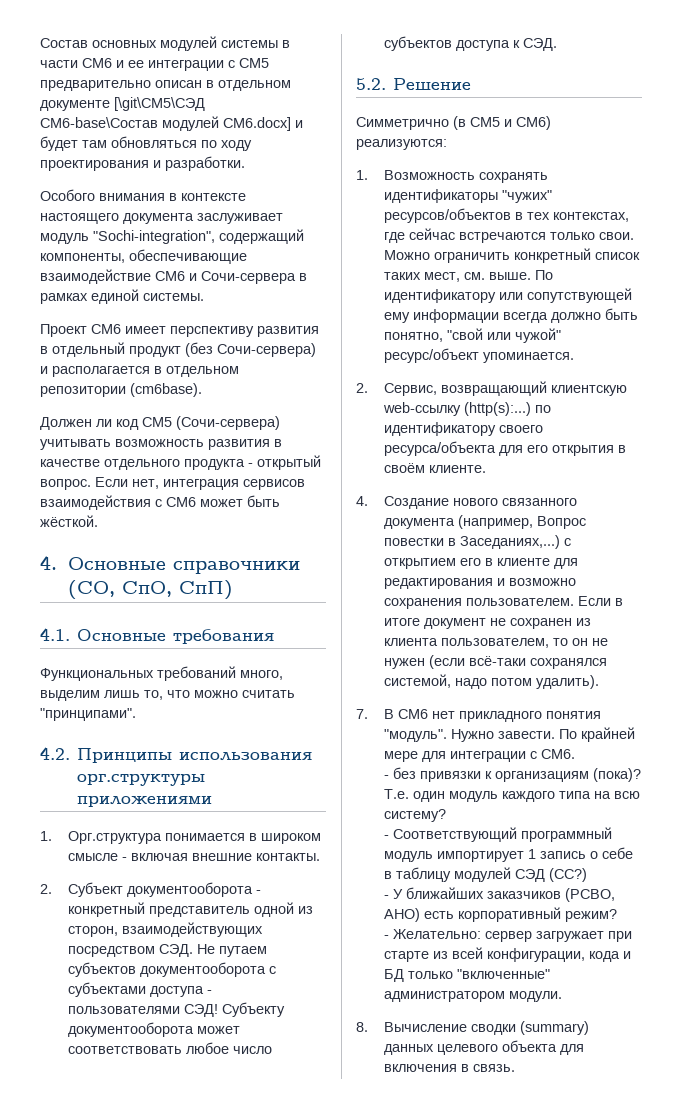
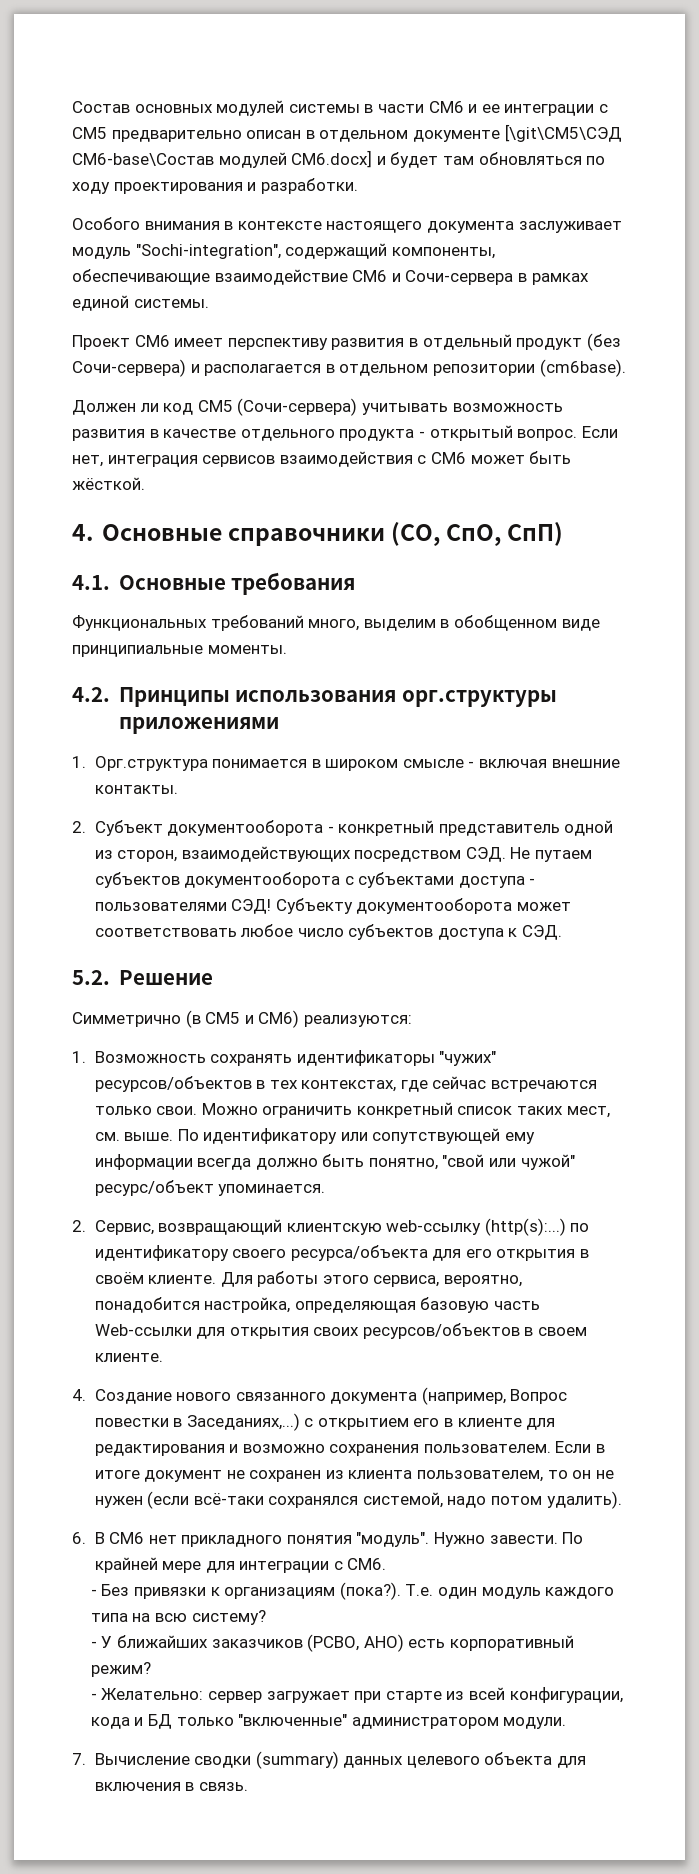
- Функциональных требований много, выделим лишь то, что можно считать "принципами".
+ Функциональных требований много, выделим в обобщенном виде принципиальные моменты.
+ Для работы этого сервиса, вероятно, понадобится настройка, определяющая базовую часть Web-ссылки для открытия своих ресурсов/объектов в своем клиенте.
- 7. В СМ6 нет прикладного понятия "модуль".
+ 6. В СМ6 нет прикладного понятия "модуль".
- - без привязки к организациям (пока)?
+ - Без привязки к организациям (пока?).
- - Соответствующий программный модуль импортирует 1 запись о себе в таблицу модулей СЭД (СС?)
- 8. Вычисление сводки (summary) данных целевого объекта для включения в связь.
+ 7. Вычисление сводки (summary) данных целевого объекта для включения в связь.

